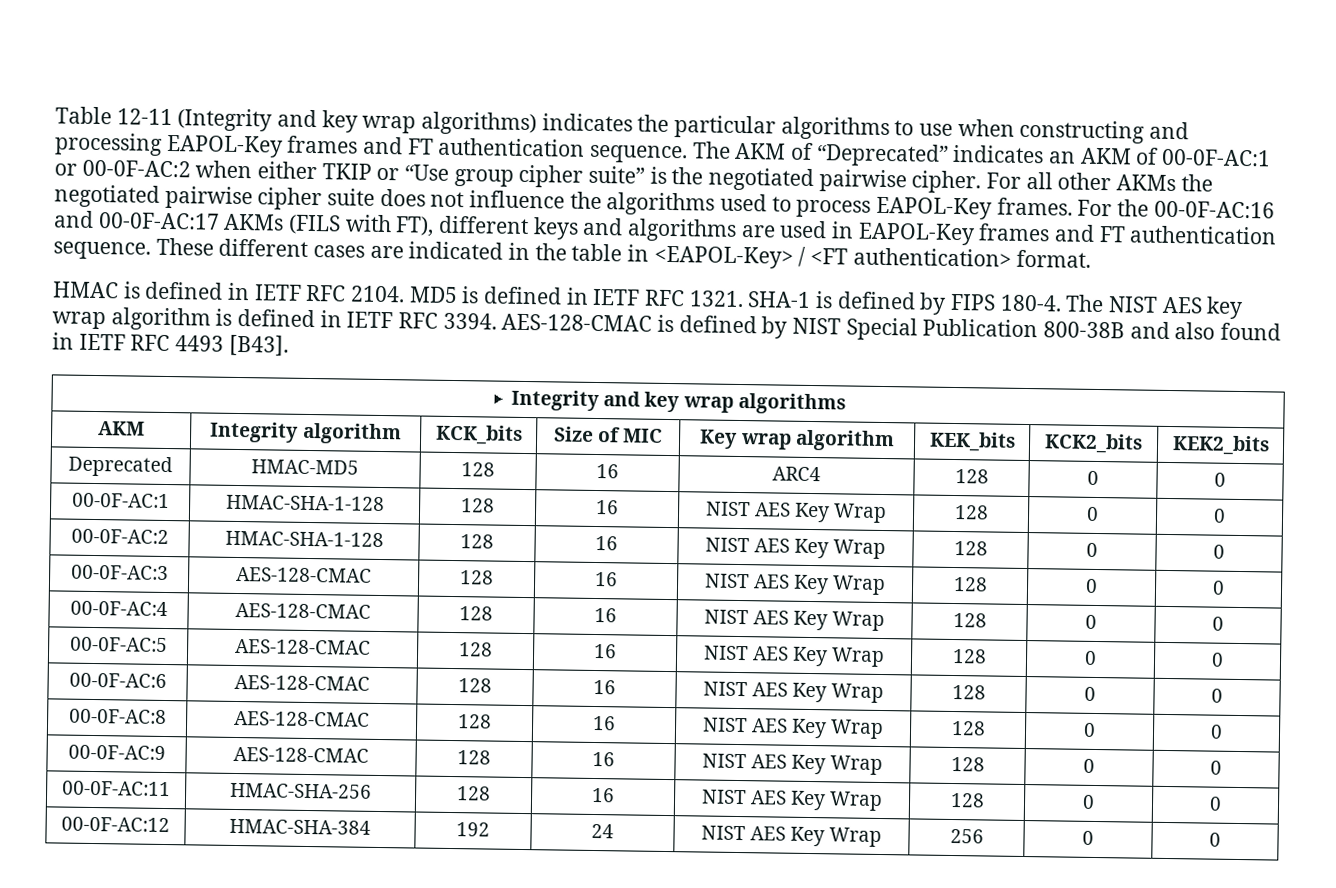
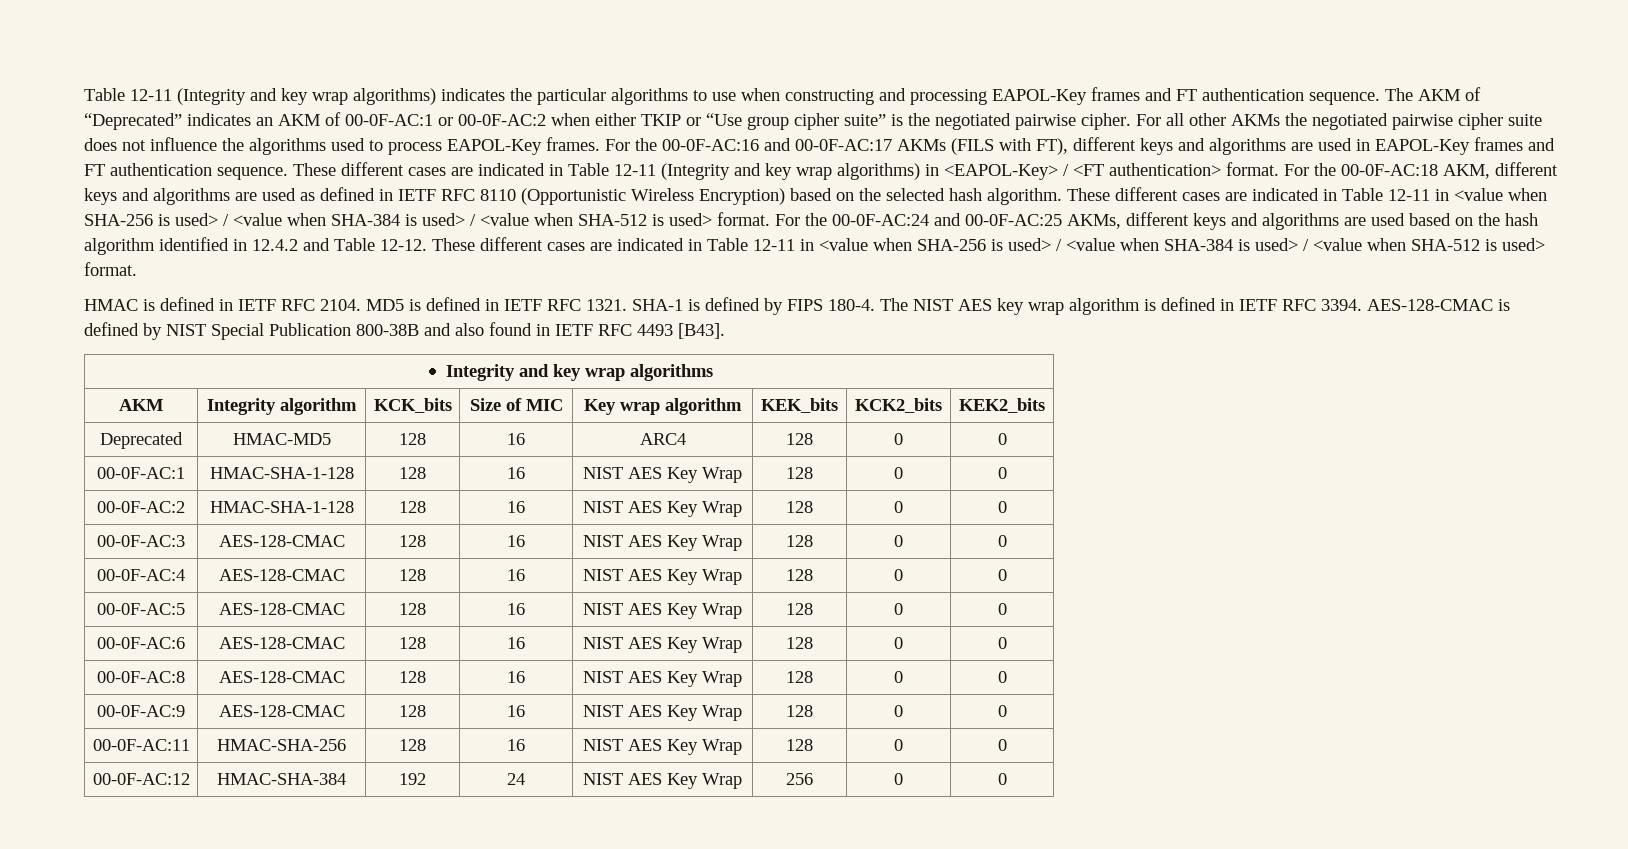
- These different cases are indicated in the table in <EAPOL-Key> / <FT authentication> format.
+ These different cases are indicated in Table 12-11 (Integrity and key wrap algorithms) in <EAPOL-Key> / <FT authentication> format. For the 00-0F-AC:18 AKM, different keys and algorithms are used as defined in IETF RFC 8110 (Opportunistic Wireless Encryption) based on the selected hash algorithm. These different cases are indicated in Table 12-11 in <value when SHA-256 is used> / <value when SHA-384 is used> / <value when SHA-512 is used> format. For the 00-0F-AC:24 and 00-0F-AC:25 AKMs, different keys and algorithms are used based on the hash algorithm identified in 12.4.2 and Table 12-12. These different cases are indicated in Table 12-11 in <value when SHA-256 is used> / <value when SHA-384 is used> / <value when SHA-512 is used> format.

